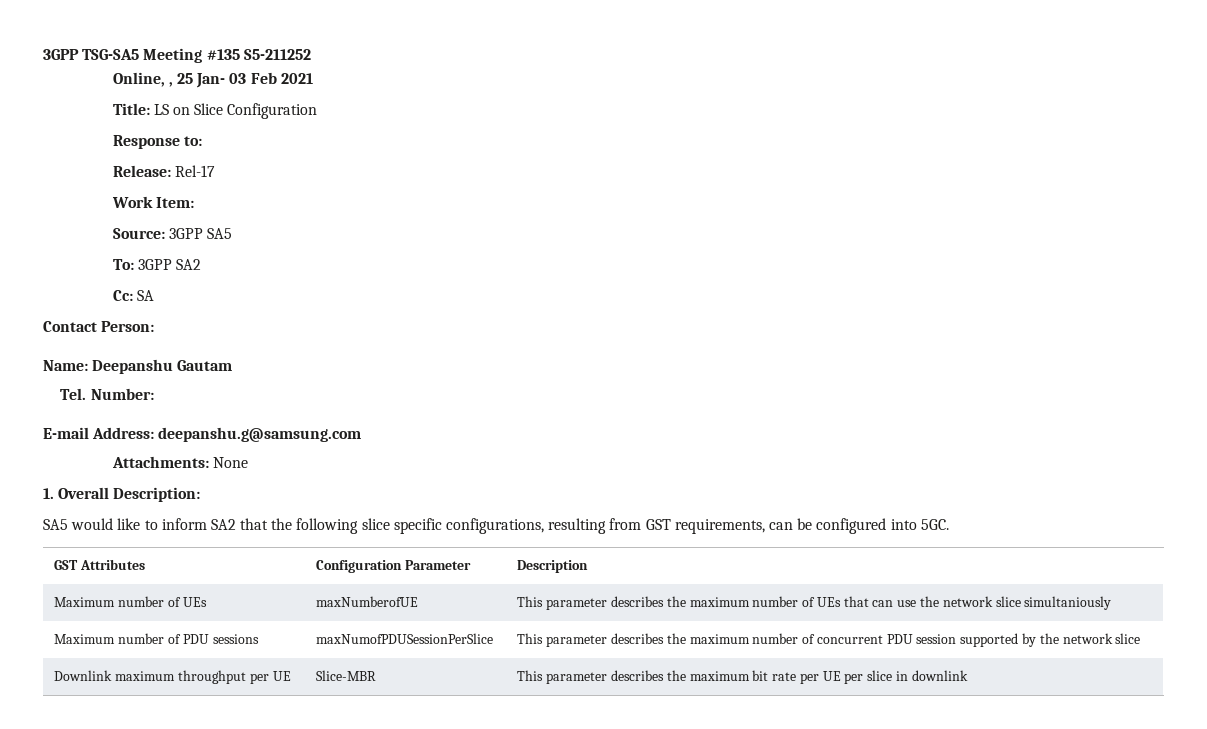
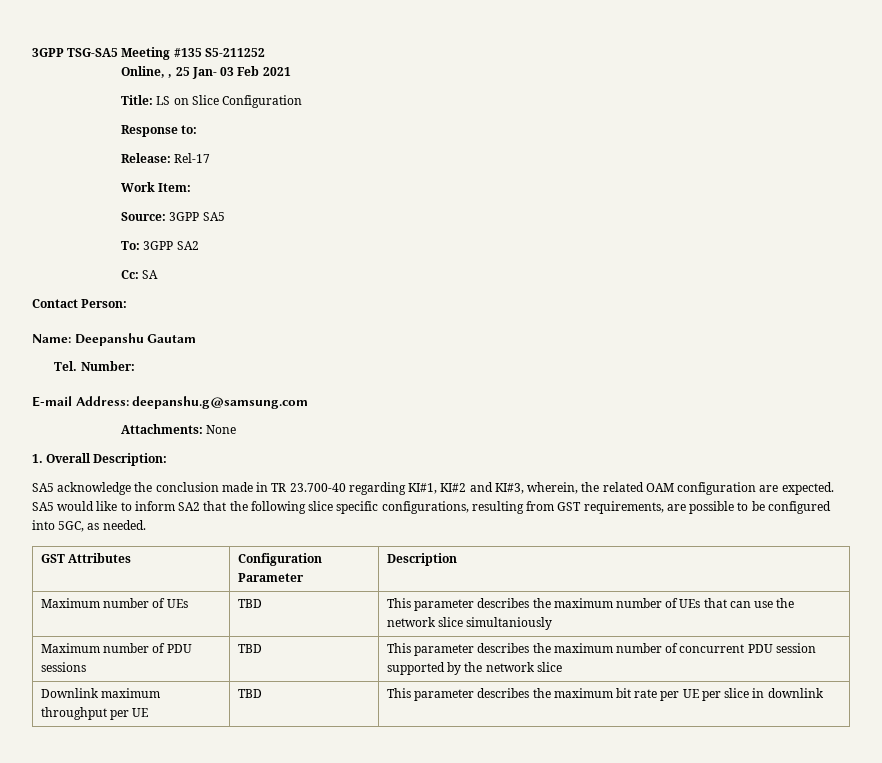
- SA5 would like to inform SA2 that the following slice specific configurations, resulting from GST requirements, can be configured into 5GC.
+ SA5 acknowledge the conclusion made in TR 23.700-40 regarding KI#1, KI#2 and KI#3, wherein, the related OAM configuration are expected. SA5 would like to inform SA2 that the following slice specific configurations, resulting from GST requirements, are possible to be configured into 5GC, as needed.
- Maximum number of UEs | maxNumberofUE | This parameter describes the maximum number of UEs that can use the network slice simultaniously
+ Maximum number of UEs | TBD | This parameter describes the maximum number of UEs that can use the network slice simultaniously
- Maximum number of PDU sessions | maxNumofPDUSessionPerSlice | This parameter describes the maximum number of concurrent PDU session supported by the network slice
+ Maximum number of PDU sessions | TBD | This parameter describes the maximum number of concurrent PDU session supported by the network slice
- Downlink maximum throughput per UE | Slice-MBR | This parameter describes the maximum bit rate per UE per slice in downlink
+ Downlink maximum throughput per UE | TBD | This parameter describes the maximum bit rate per UE per slice in downlink

